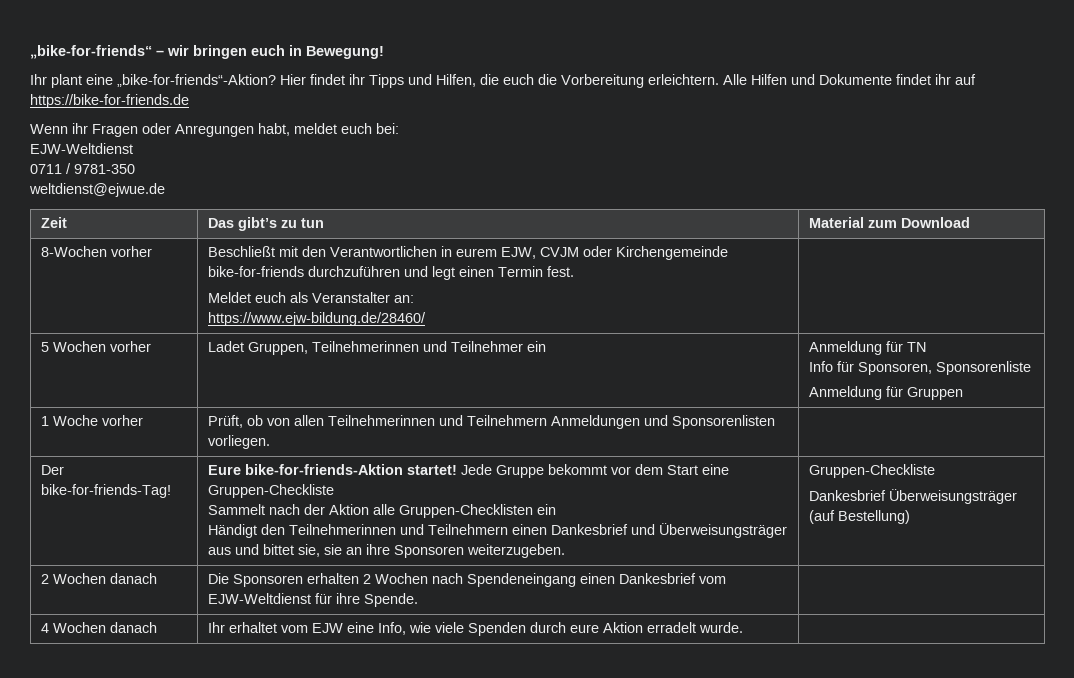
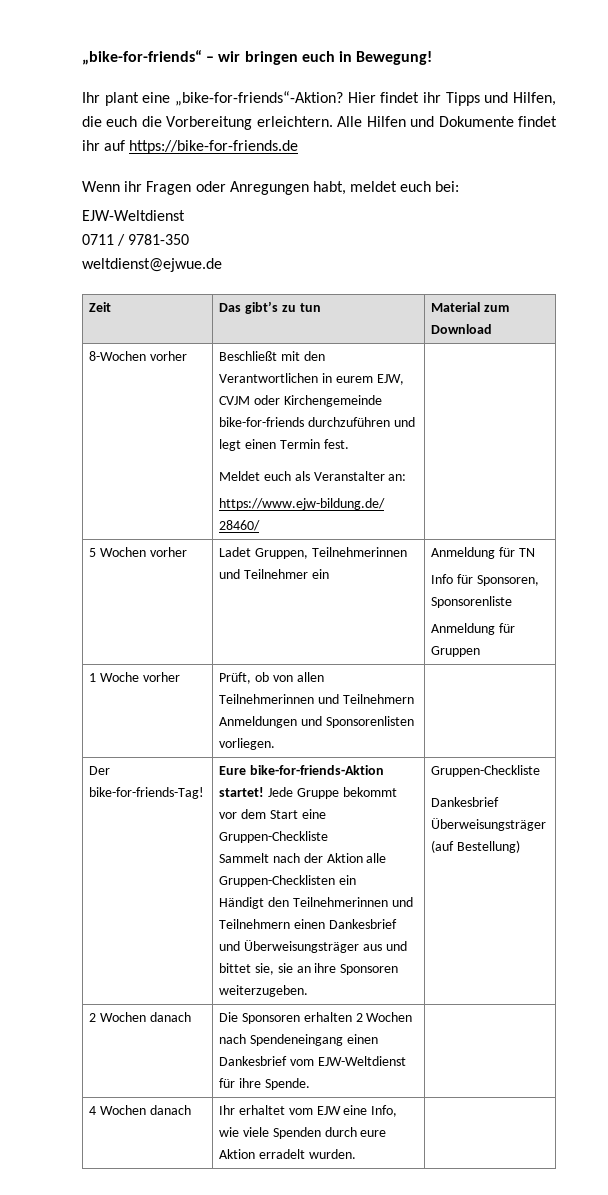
- 4 Wochen danach | Ihr erhaltet vom EJW eine Info, wie viele Spenden durch eure Aktion erradelt wurde. |
+ 4 Wochen danach | Ihr erhaltet vom EJW eine Info, wie viele Spenden durch eure Aktion erradelt wurden. |

